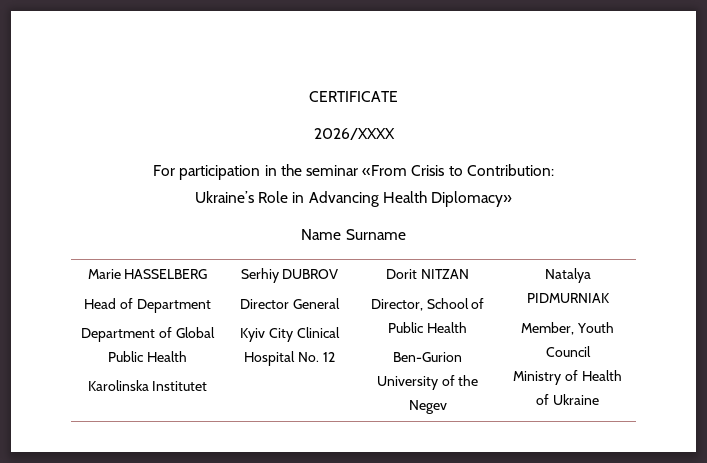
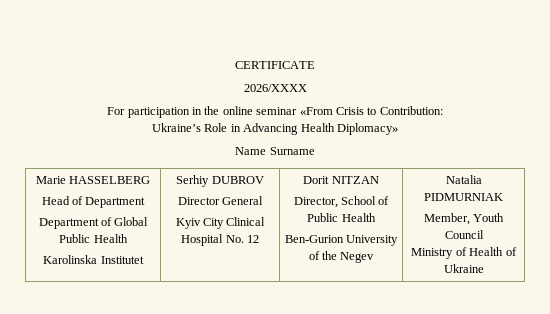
- For participation in the seminar «From Crisis to Contribution:
+ For participation in the online seminar «From Crisis to Contribution:
- Natalya PIDMURNIAK
+ Natalia PIDMURNIAK

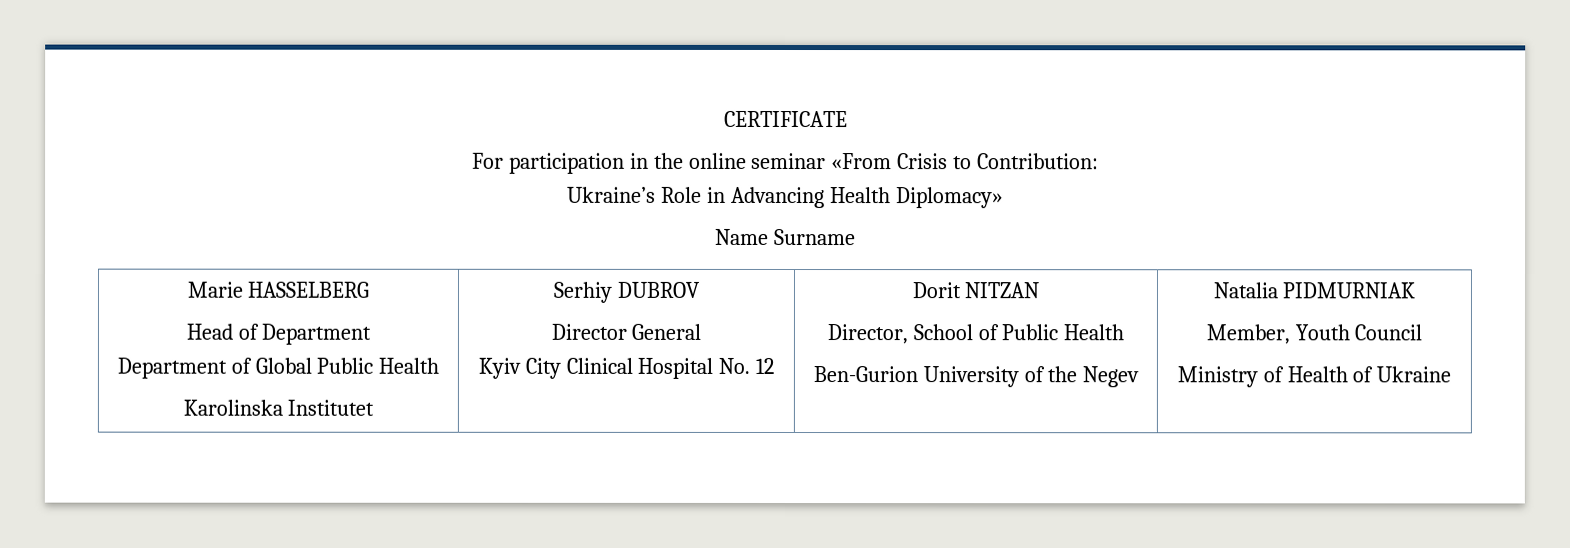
- 2026/XXXX

